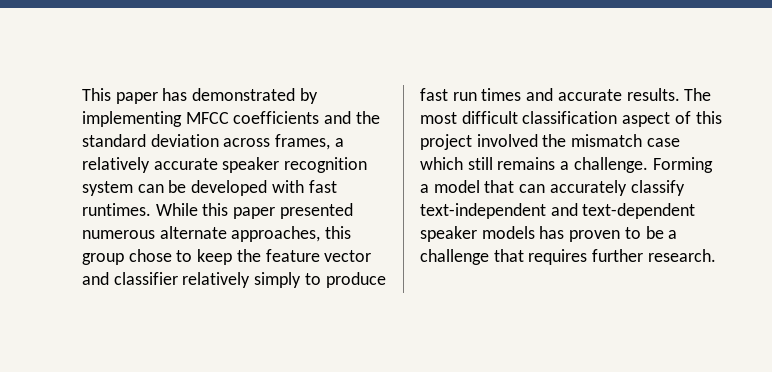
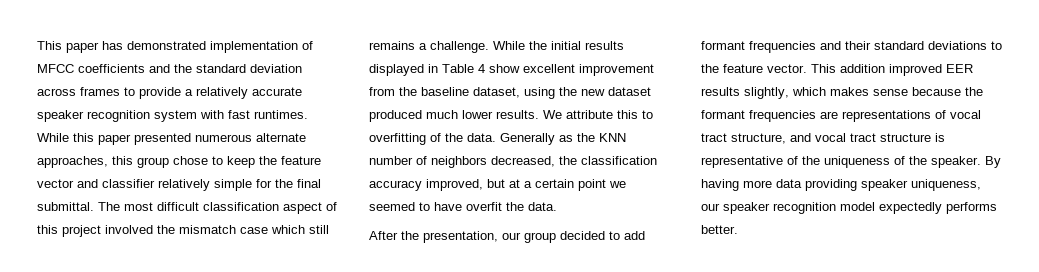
- This paper has demonstrated by implementing MFCC coefficients and the standard deviation across frames, a relatively accurate speaker recognition system can be developed with fast runtimes.
+ This paper has demonstrated implementation of MFCC coefficients and the standard deviation across frames to provide a relatively accurate speaker recognition system with fast runtimes.
- While this paper presented numerous alternate approaches, this group chose to keep the feature vector and classifier relatively simply to produce fast run times and accurate results.
+ While this paper presented numerous alternate approaches, this group chose to keep the feature vector and classifier relatively simple for the final submittal.
- Forming a model that can accurately classify text-independent and text-dependent speaker models has proven to be a challenge that requires further research.
+ While the initial results displayed in Table 4 show excellent improvement from the baseline dataset, using the new dataset produced much lower results. We attribute this to overfitting of the data. Generally as the KNN number of neighbors decreased, the classification accuracy improved, but at a certain point we seemed to have overfit the data.
+ After the presentation, our group decided to add formant frequencies and their standard deviations to the feature vector. This addition improved EER results slightly, which makes sense because the formant frequencies are representations of vocal tract structure, and vocal tract structure is representative of the uniqueness of the speaker. By having more data providing speaker uniqueness, our speaker recognition model expectedly performs better.

